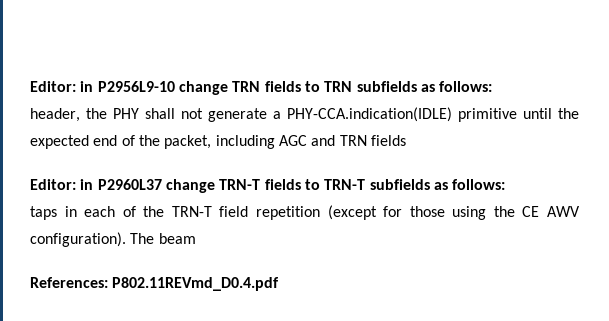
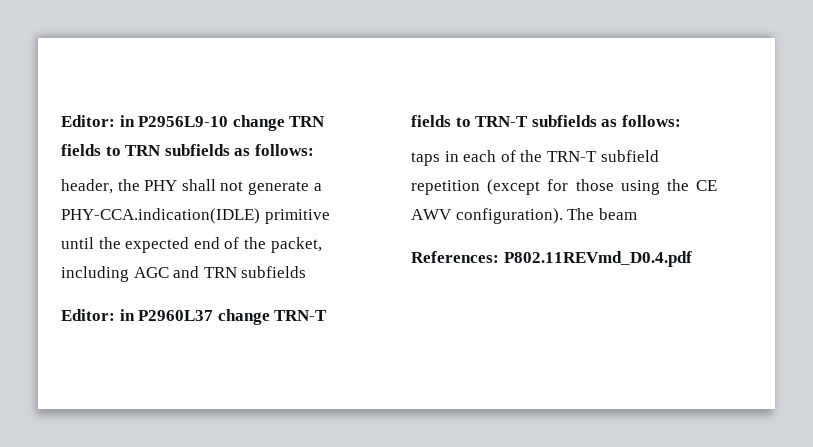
- header, the PHY shall not generate a PHY-CCA.indication(IDLE) primitive until the expected end of the packet, including AGC and TRN fields
+ header, the PHY shall not generate a PHY-CCA.indication(IDLE) primitive until the expected end of the packet, including AGC and TRN subfields
- taps in each of the TRN-T field repetition (except for those using the CE AWV configuration).
+ taps in each of the TRN-T subfield repetition (except for those using the CE AWV configuration).

